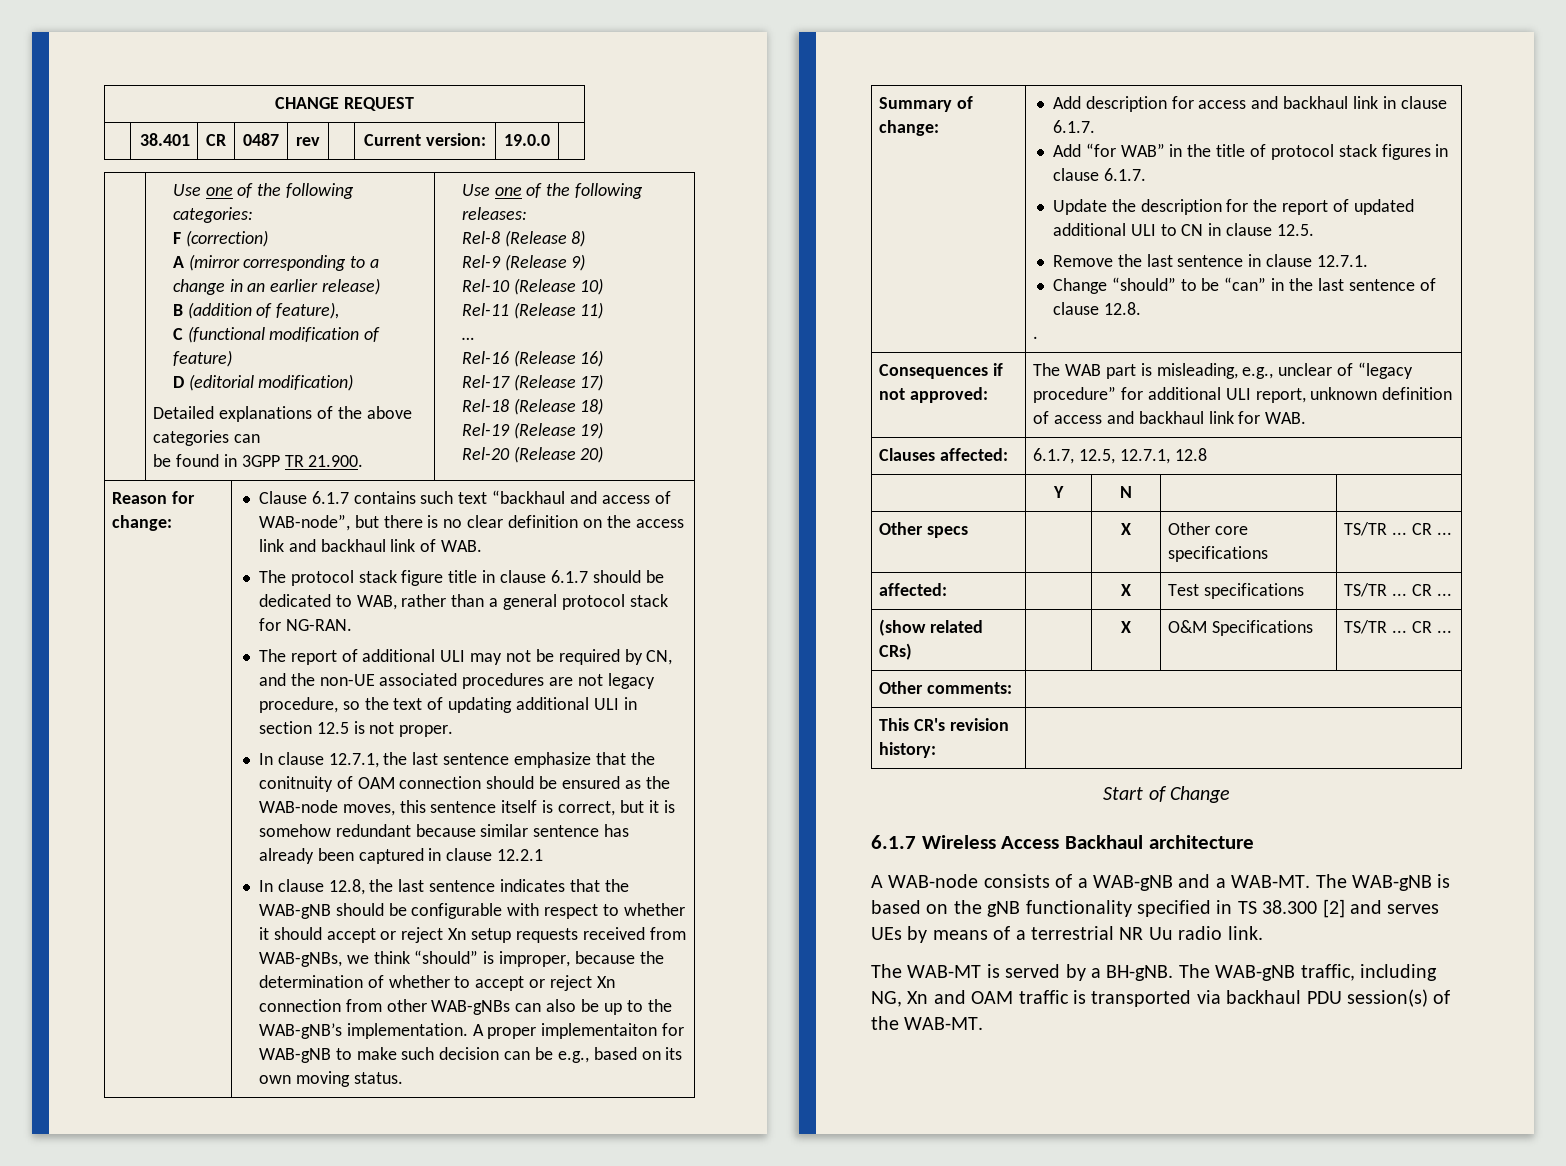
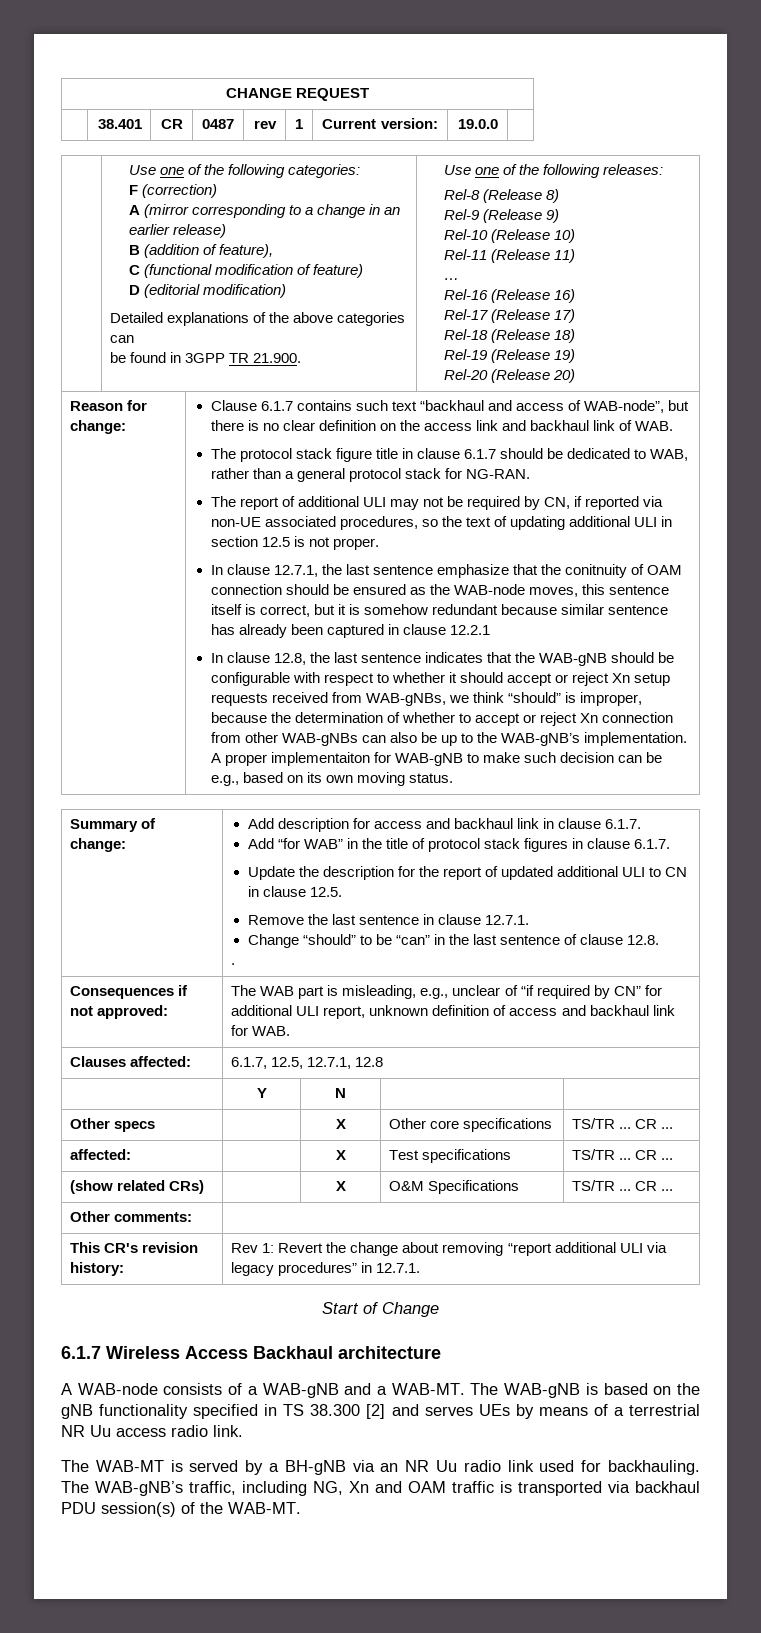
- | 38.401 | CR | 0487 | rev | | Current version: | 19.0.0 |
+ | 38.401 | CR | 0487 | rev | 1 | Current version: | 19.0.0 |
- The report of additional ULI may not be required by CN, and the non-UE associated procedures are not legacy procedure, so the text of updating additional ULI in section 12.5 is not proper.
+ The report of additional ULI may not be required by CN, if reported via non-UE associated procedures, so the text of updating additional ULI in section 12.5 is not proper.
- Consequences if not approved: | The WAB part is misleading, e.g., unclear of “legacy procedure” for additional ULI report, unknown definition of access and backhaul link for WAB.
+ Consequences if not approved: | The WAB part is misleading, e.g., unclear of “if required by CN” for additional ULI report, unknown definition of access and backhaul link for WAB.
- This CR's revision history: |
+ This CR's revision history: | Rev 1: Revert the change about removing “report additional ULI via legacy procedures” in 12.7.1.
- The WAB-gNB is based on the gNB functionality specified in TS 38.300 [2] and serves UEs by means of a terrestrial NR Uu radio link.
+ The WAB-gNB is based on the gNB functionality specified in TS 38.300 [2] and serves UEs by means of a terrestrial NR Uu access radio link.
- The WAB-MT is served by a BH-gNB. The WAB-gNB traffic, including NG, Xn and OAM traffic is transported via backhaul PDU session(s) of the WAB-MT.
+ The WAB-MT is served by a BH-gNB via an NR Uu radio link used for backhauling. The WAB-gNB’s traffic, including NG, Xn and OAM traffic is transported via backhaul PDU session(s) of the WAB-MT.

